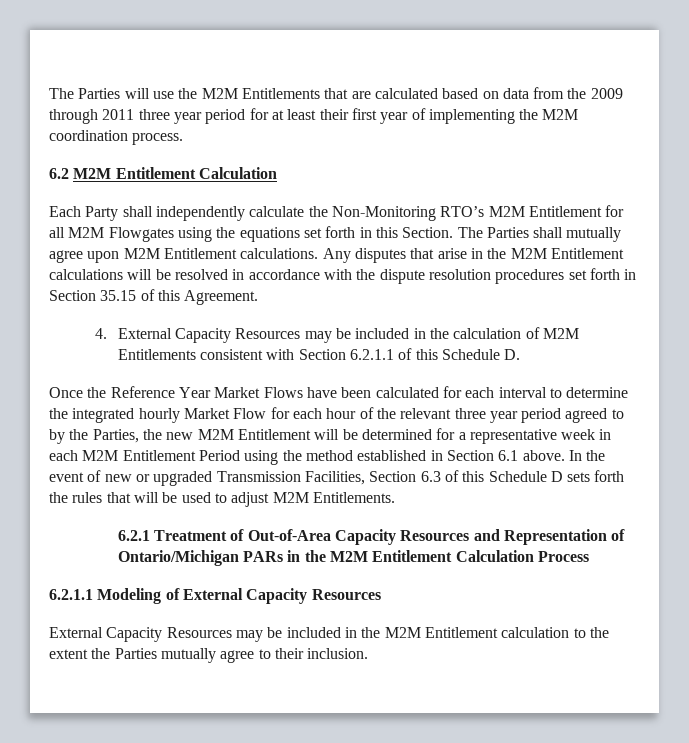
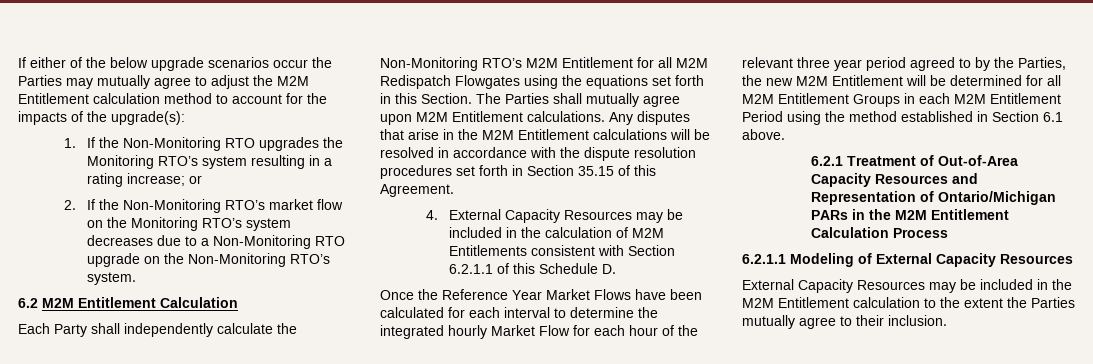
- The Parties will use the M2M Entitlements that are calculated based on data from the 2009 through 2011 three year period for at least their first year of implementing the M2M coordination process.
+ If either of the below upgrade scenarios occur the Parties may mutually agree to adjust the M2M Entitlement calculation method to account for the impacts of the upgrade(s):
+ 1. If the Non-Monitoring RTO upgrades the Monitoring RTO’s system resulting in a rating increase; or
+ 2. If the Non-Monitoring RTO’s market flow on the Monitoring RTO’s system decreases due to a Non-Monitoring RTO upgrade on the Non-Monitoring RTO’s system.
- Each Party shall independently calculate the Non-Monitoring RTO’s M2M Entitlement for all M2M Flowgates using the equations set forth in this Section.
+ Each Party shall independently calculate the Non-Monitoring RTO’s M2M Entitlement for all M2M Redispatch Flowgates using the equations set forth in this Section.
- Once the Reference Year Market Flows have been calculated for each interval to determine the integrated hourly Market Flow for each hour of the relevant three year period agreed to by the Parties, the new M2M Entitlement will be determined for a representative week in each M2M Entitlement Period using the method established in Section 6.1 above. In the event of new or upgraded Transmission Facilities, Section 6.3 of this Schedule D sets forth the rules that will be used to adjust M2M Entitlements.
+ Once the Reference Year Market Flows have been calculated for each interval to determine the integrated hourly Market Flow for each hour of the relevant three year period agreed to by the Parties, the new M2M Entitlement will be determined for all M2M Entitlement Groups in each M2M Entitlement Period using the method established in Section 6.1 above.

